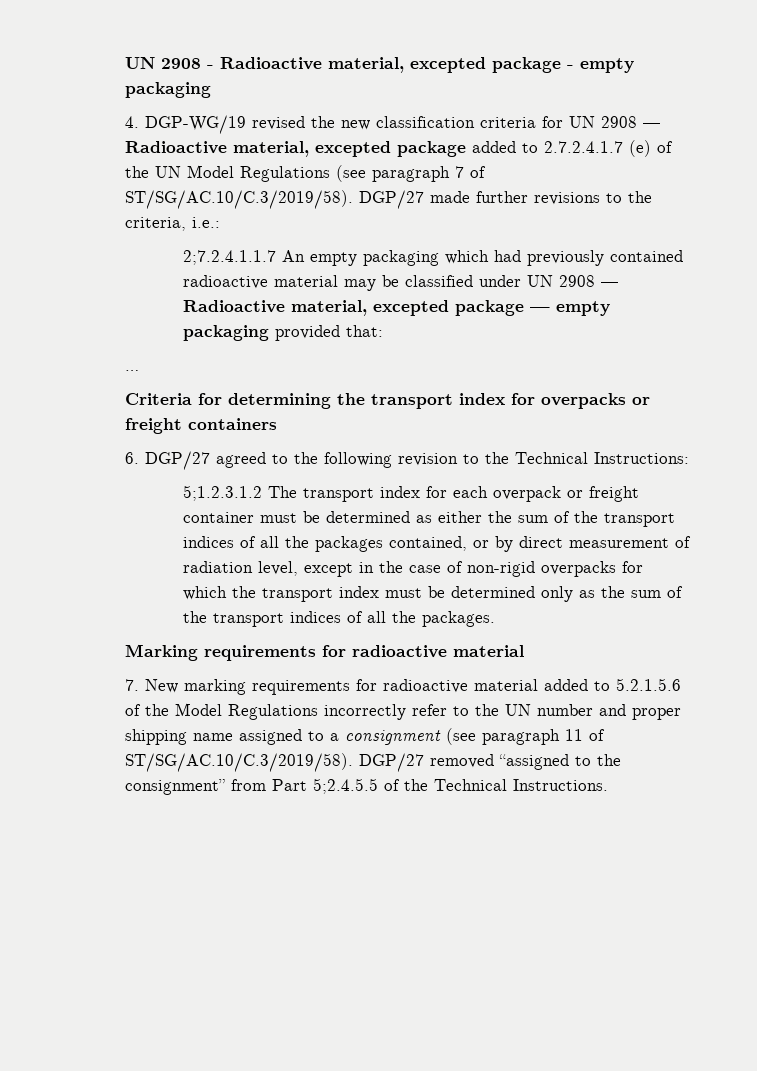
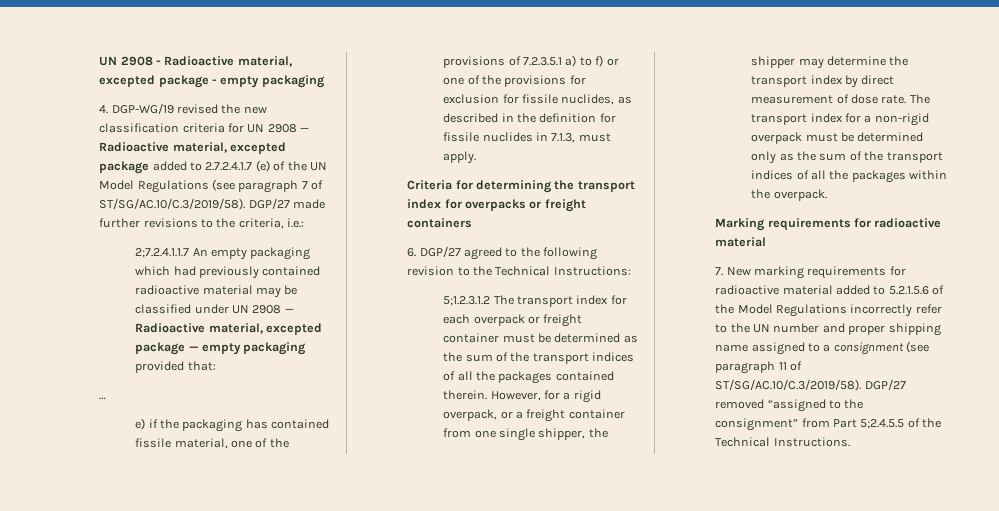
+ e) if the packaging has contained fissile material, one of the provisions of 7.2.3.5.1 a) to f) or one of the provisions for exclusion for fissile nuclides, as described in the definition for fissile nuclides in 7.1.3, must apply.
- 5;1.2.3.1.2 The transport index for each overpack or freight container must be determined as either the sum of the transport indices of all the packages contained, or by direct measurement of radiation level, except in the case of non-rigid overpacks for which the transport index must be determined only as the sum of the transport indices of all the packages.
+ 5;1.2.3.1.2 The transport index for each overpack or freight container must be determined as the sum of the transport indices of all the packages contained therein. However, for a rigid overpack, or a freight container from one single shipper, the shipper may determine the transport index by direct measurement of dose rate. The transport index for a non-rigid overpack must be determined only as the sum of the transport indices of all the packages within the overpack.

